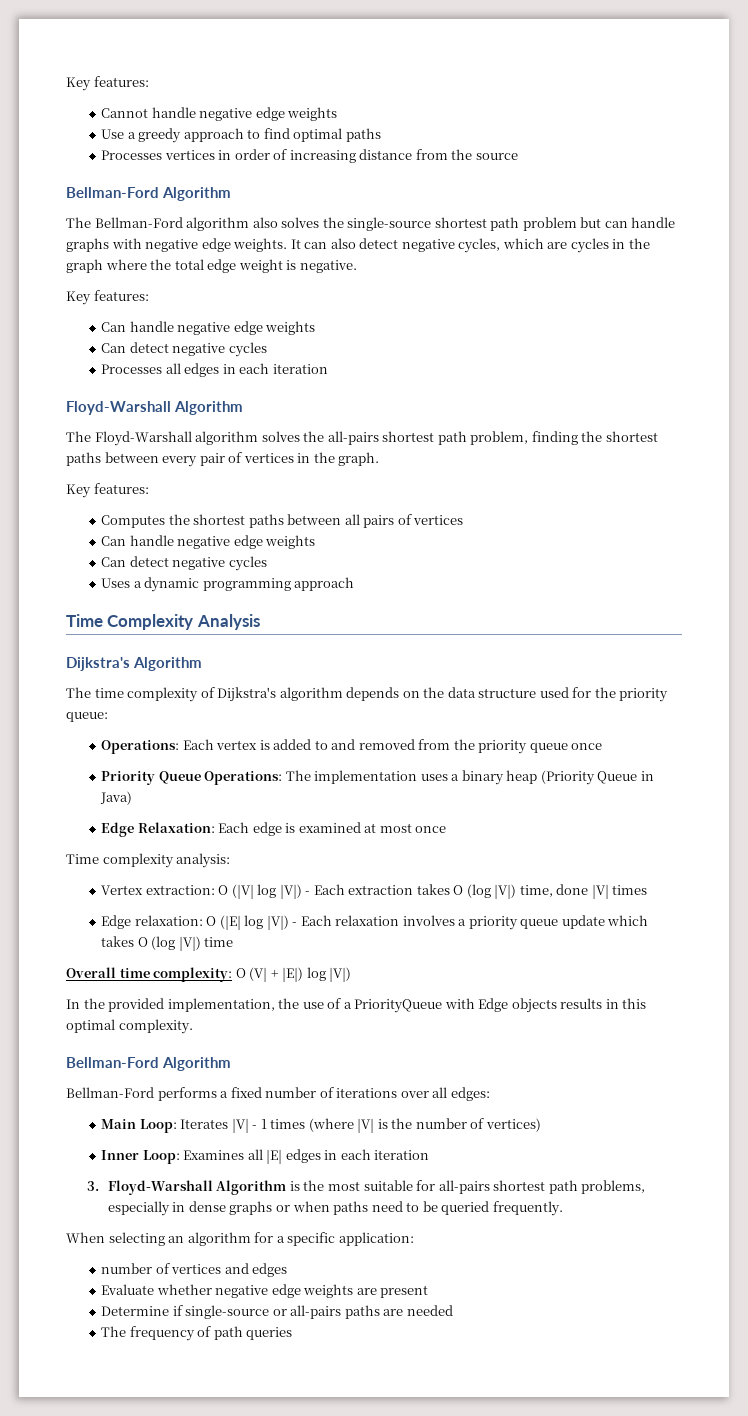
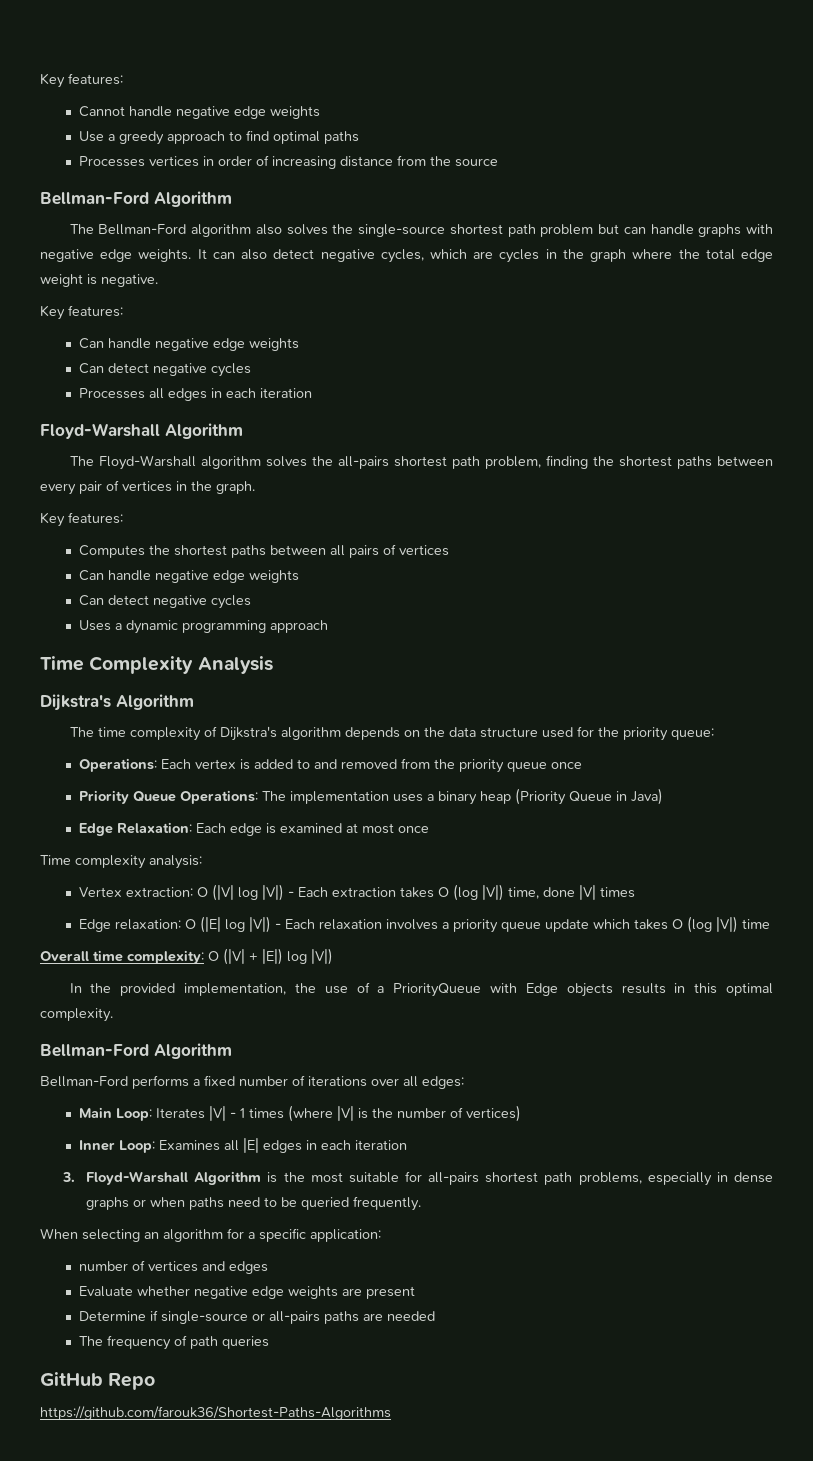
- Overall time complexity: O (V| + |E|) log |V|)
+ Overall time complexity: O (|V| + |E|) log |V|)
+ GitHub Repo
+ https://github.com/farouk36/Shortest-Paths-Algorithms

